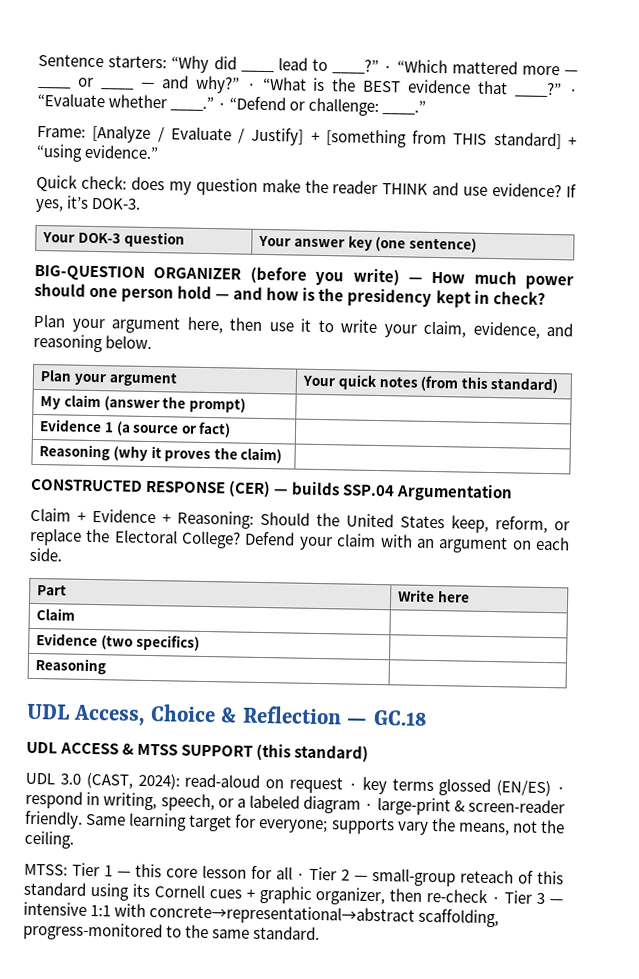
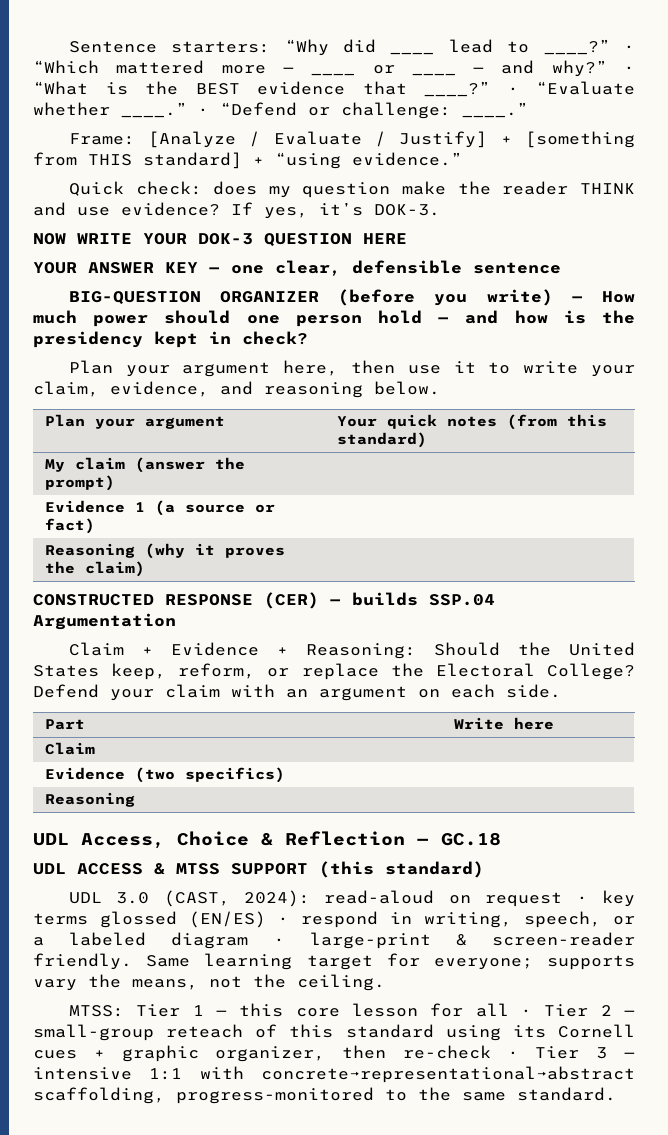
- Your DOK-3 question | Your answer key (one sentence)
+ NOW WRITE YOUR DOK-3 QUESTION HERE
+ YOUR ANSWER KEY — one clear, defensible sentence

